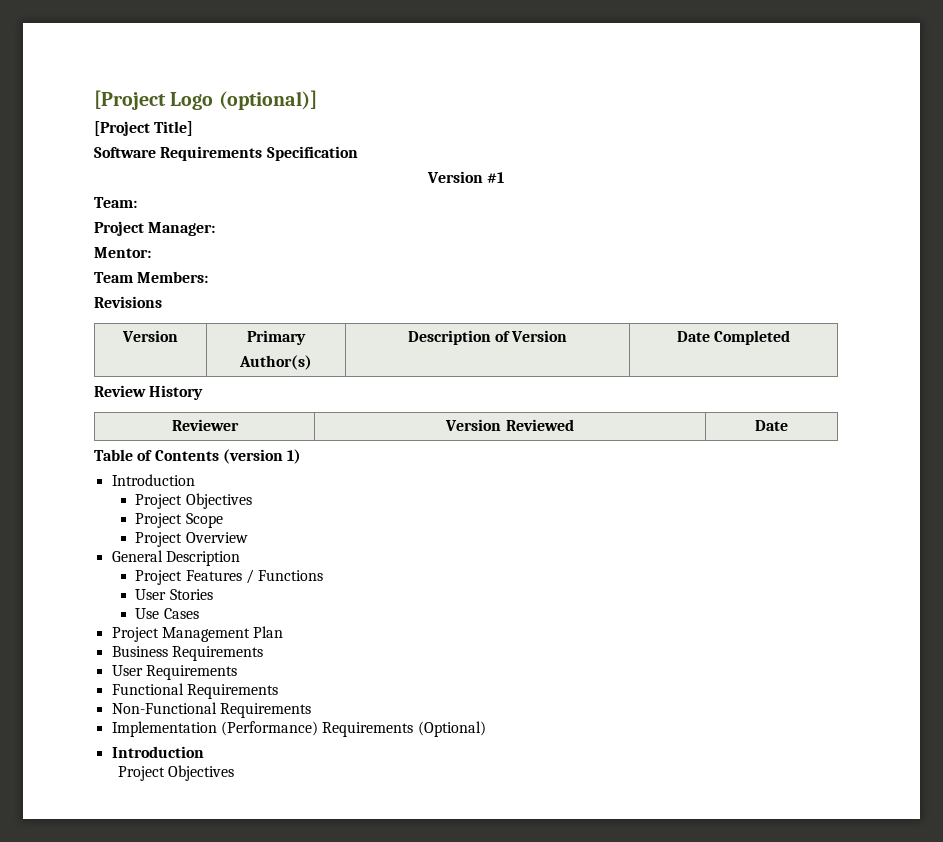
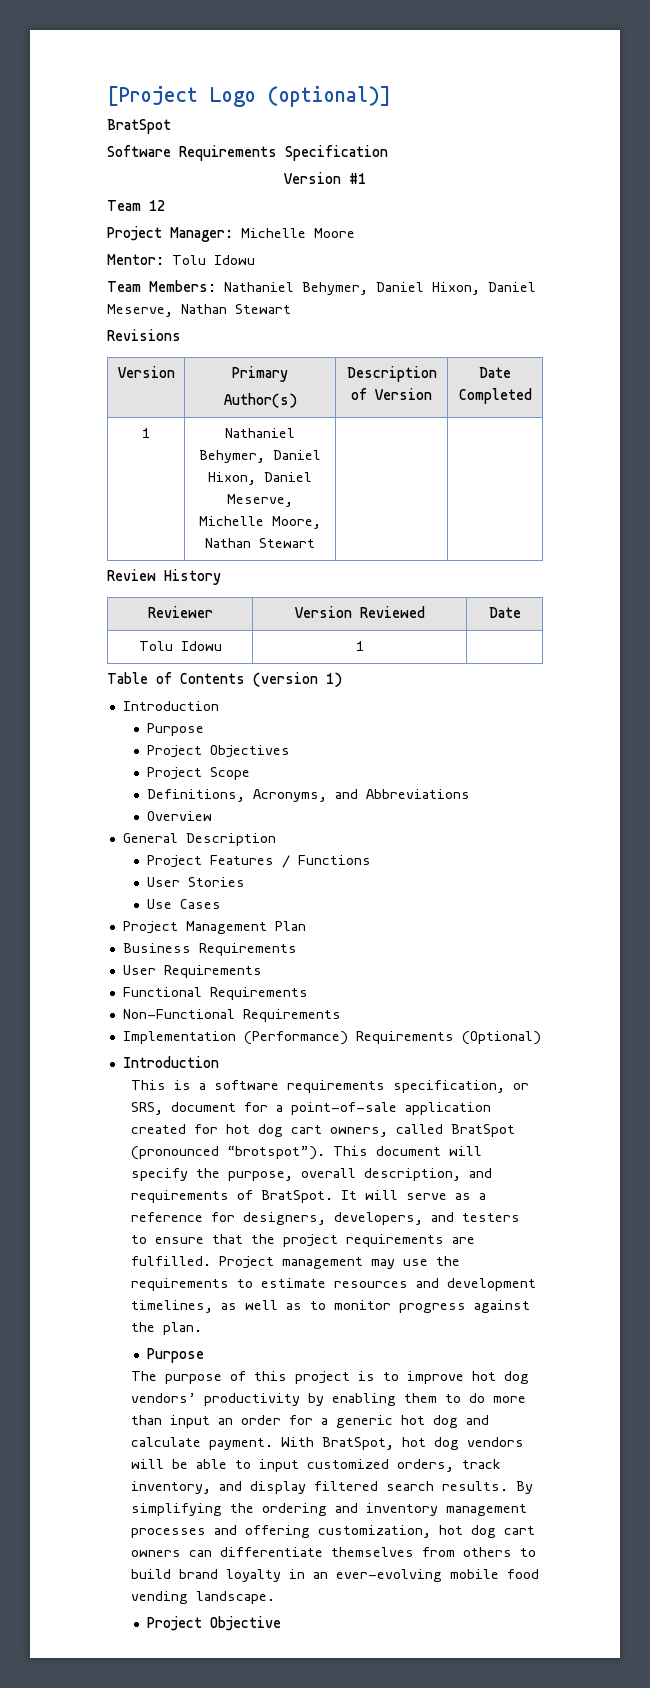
  [Project Logo (optional)]
- [Project Title]
+ BratSpot
- Team:
+ Team 12
- Project Manager:
+ Project Manager: Michelle Moore
- Mentor:
+ Mentor: Tolu Idowu
- Team Members:
+ Team Members: Nathaniel Behymer, Daniel Hixon, Daniel Meserve, Nathan Stewart
+ 1 | Nathaniel Behymer, Daniel Hixon, Daniel Meserve, Michelle Moore, Nathan Stewart | |
+ Tolu Idowu | 1 |
  Table of Contents (version 1)
  Introduction
+ Purpose
- Project Overview
+ Definitions, Acronyms, and Abbreviations
+ Overview
  Implementation (Performance) Requirements (Optional)
  Introduction
- Project Objectives
+ This is a software requirements specification, or SRS, document for a point-of-sale application created for hot dog cart owners, called BratSpot (pronounced “brotspot”). This document will specify the purpose, overall description, and requirements of BratSpot. It will serve as a reference for designers, developers, and testers to ensure that the project requirements are fulfilled. Project management may use the requirements to estimate resources and development timelines, as well as to monitor progress against the plan.
+ Purpose
+ The purpose of this project is to improve hot dog vendors’ productivity by enabling them to do more than input an order for a generic hot dog and calculate payment. With BratSpot, hot dog vendors will be able to input customized orders, track inventory, and display filtered search results. By simplifying the ordering and inventory management processes and offering customization, hot dog cart owners can differentiate themselves from others to build brand loyalty in an ever-evolving mobile food vending landscape.
+ Project Objective

